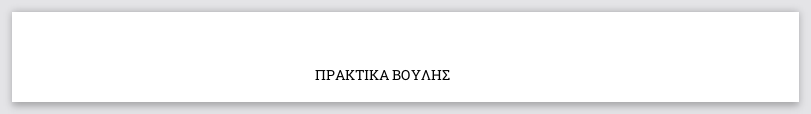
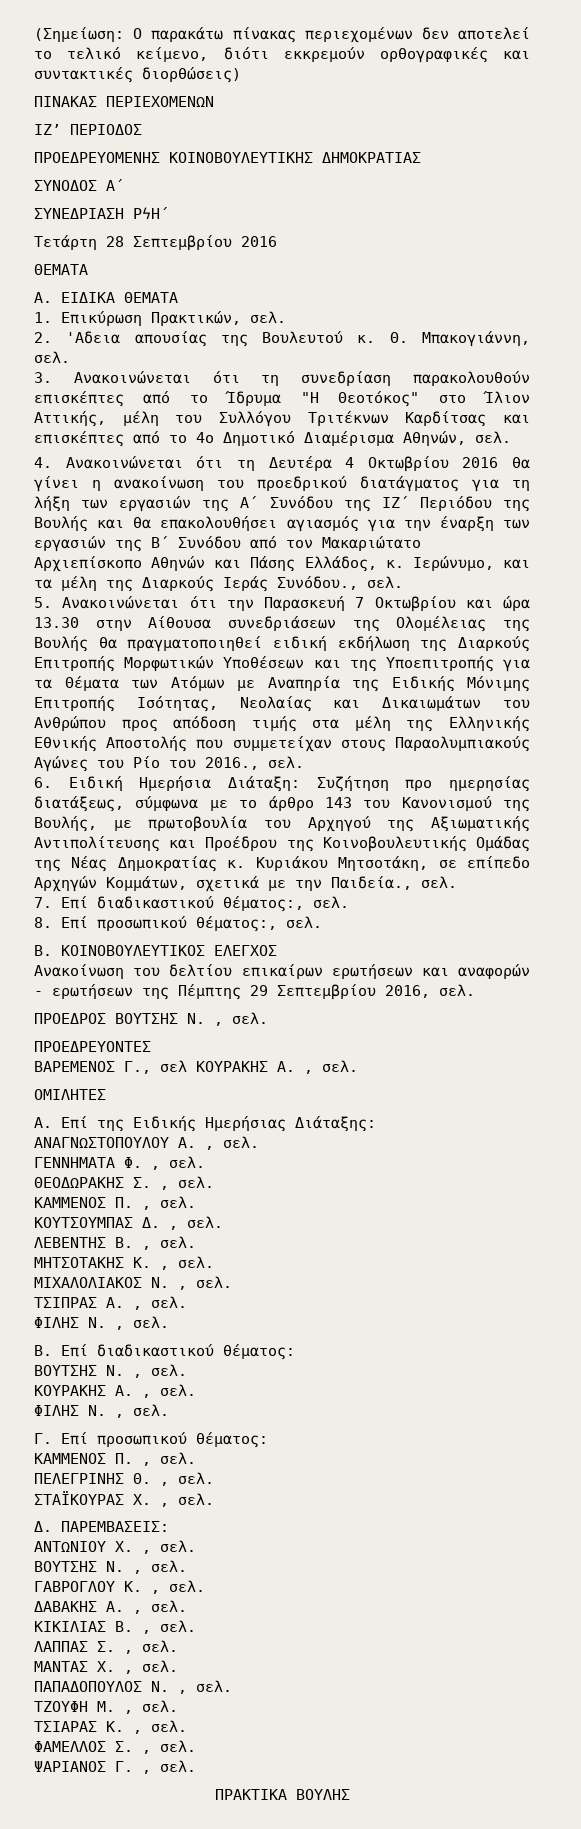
+ (Σημείωση: Ο παρακάτω πίνακας περιεχομένων δεν αποτελεί το τελικό κείμενο, διότι εκκρεμούν ορθογραφικές και συντακτικές διορθώσεις)
+ ΠΙΝΑΚΑΣ ΠΕΡΙΕΧΟΜΕΝΩΝ
+ ΙΖ’ ΠΕΡΙΟΔΟΣ
+ ΠΡΟΕΔΡΕΥΟΜΕΝΗΣ ΚΟΙΝΟΒΟΥΛΕΥΤΙΚΗΣ ΔΗΜΟΚΡΑΤΙΑΣ
+ ΣΥΝΟΔΟΣ Α΄
+ ΣΥΝΕΔΡΙΑΣΗ ΡϟH΄
+ Τετάρτη 28 Σεπτεμβρίου 2016
+ ΘΕΜΑΤΑ
+ Α. ΕΙΔΙΚΑ ΘΕΜΑΤΑ
+ 1. Επικύρωση Πρακτικών, σελ.
+ 2. 'Αδεια απουσίας της Βουλευτού κ. Θ. Μπακογιάννη, σελ.
+ 3. Ανακοινώνεται ότι τη συνεδρίαση παρακολουθούν επισκέπτες από το Ίδρυμα "Η Θεοτόκος" στο Ίλιον Αττικής, μέλη του Συλλόγου Τριτέκνων Καρδίτσας και επισκέπτες από το 4ο Δημοτικό Διαμέρισμα Αθηνών, σελ.
+ 4. Ανακοινώνεται ότι τη Δευτέρα 4 Οκτωβρίου 2016 θα γίνει η ανακοίνωση του προεδρικού διατάγματος για τη λήξη των εργασιών της Α΄ Συνόδου της ΙΖ΄ Περιόδου της Βουλής και θα επακολουθήσει αγιασμός για την έναρξη των εργασιών της Β΄ Συνόδου από τον Μακαριώτατο Αρχιεπίσκοπο Αθηνών και Πάσης Ελλάδος, κ. Ιερώνυμο, και τα μέλη της Διαρκούς Ιεράς Συνόδου., σελ.
+ 5. Ανακοινώνεται ότι την Παρασκευή 7 Οκτωβρίου και ώρα 13.30 στην Αίθουσα συνεδριάσεων της Ολομέλειας της Βουλής θα πραγματοποιηθεί ειδική εκδήλωση της Διαρκούς Επιτροπής Μορφωτικών Υποθέσεων και της Υποεπιτροπής για τα Θέματα των Ατόμων με Αναπηρία της Ειδικής Μόνιμης Επιτροπής Ισότητας, Νεολαίας και Δικαιωμάτων του Ανθρώπου προς απόδοση τιμής στα μέλη της Ελληνικής Εθνικής Αποστολής που συμμετείχαν στους Παραολυμπιακούς Αγώνες του Ρίο του 2016., σελ.
+ 6. Ειδική Ημερήσια Διάταξη: Συζήτηση προ ημερησίας διατάξεως, σύμφωνα με το άρθρο 143 του Κανονισμού της Βουλής, με πρωτοβουλία του Αρχηγού της Αξιωματικής Αντιπολίτευσης και Προέδρου της Κοινοβουλευτικής Ομάδας της Νέας Δημοκρατίας κ. Κυριάκου Μητσοτάκη, σε επίπεδο Αρχηγών Κομμάτων, σχετικά με την Παιδεία., σελ.
+ 7. Επί διαδικαστικού θέματος:, σελ.
+ 8. Επί προσωπικού θέματος:, σελ.
+ Β. ΚΟΙΝΟΒΟΥΛΕΥΤΙΚΟΣ ΕΛΕΓΧΟΣ
+ Ανακοίνωση του δελτίου επικαίρων ερωτήσεων και αναφορών - ερωτήσεων της Πέμπτης 29 Σεπτεμβρίου 2016, σελ.
+ ΠΡΟΕΔΡΟΣ ΒΟΥΤΣΗΣ Ν. , σελ.
+ ΠΡΟΕΔΡΕΥΟΝΤΕΣ
+ ΒΑΡΕΜΕΝΟΣ Γ., σελ ΚΟΥΡΑΚΗΣ Α. , σελ.
+ ΟΜΙΛΗΤΕΣ
+ Α. Επί της Ειδικής Ημερήσιας Διάταξης:
+ ΑΝΑΓΝΩΣΤΟΠΟΥΛΟΥ Α. , σελ.
+ ΓΕΝΝΗΜΑΤΑ Φ. , σελ.
+ ΘΕΟΔΩΡΑΚΗΣ Σ. , σελ.
+ ΚΑΜΜΕΝΟΣ Π. , σελ.
+ ΚΟΥΤΣΟΥΜΠΑΣ Δ. , σελ.
+ ΛΕΒΕΝΤΗΣ Β. , σελ.
+ ΜΗΤΣΟΤΑΚΗΣ Κ. , σελ.
+ ΜΙΧΑΛΟΛΙΑΚΟΣ Ν. , σελ.
+ ΤΣΙΠΡΑΣ Α. , σελ.
+ ΦΙΛΗΣ Ν. , σελ.
+ Β. Επί διαδικαστικού θέματος:
+ ΒΟΥΤΣΗΣ Ν. , σελ.
+ ΚΟΥΡΑΚΗΣ Α. , σελ.
+ ΦΙΛΗΣ Ν. , σελ.
+ Γ. Επί προσωπικού θέματος:
+ ΚΑΜΜΕΝΟΣ Π. , σελ.
+ ΠΕΛΕΓΡΙΝΗΣ Θ. , σελ.
+ ΣΤΑΪΚΟΥΡΑΣ Χ. , σελ.
+ Δ. ΠΑΡΕΜΒΑΣΕΙΣ:
+ ΑΝΤΩΝΙΟΥ Χ. , σελ.
+ ΒΟΥΤΣΗΣ Ν. , σελ.
+ ΓΑΒΡΟΓΛΟΥ Κ. , σελ.
+ ΔΑΒΑΚΗΣ Α. , σελ.
+ ΚΙΚΙΛΙΑΣ Β. , σελ.
+ ΛΑΠΠΑΣ Σ. , σελ.
+ ΜΑΝΤΑΣ Χ. , σελ.
+ ΠΑΠΑΔΟΠΟΥΛΟΣ Ν. , σελ.
+ ΤΖΟΥΦΗ Μ. , σελ.
+ ΤΣΙΑΡΑΣ Κ. , σελ.
+ ΦΑΜΕΛΛΟΣ Σ. , σελ.
+ ΨΑΡΙΑΝΟΣ Γ. , σελ.

